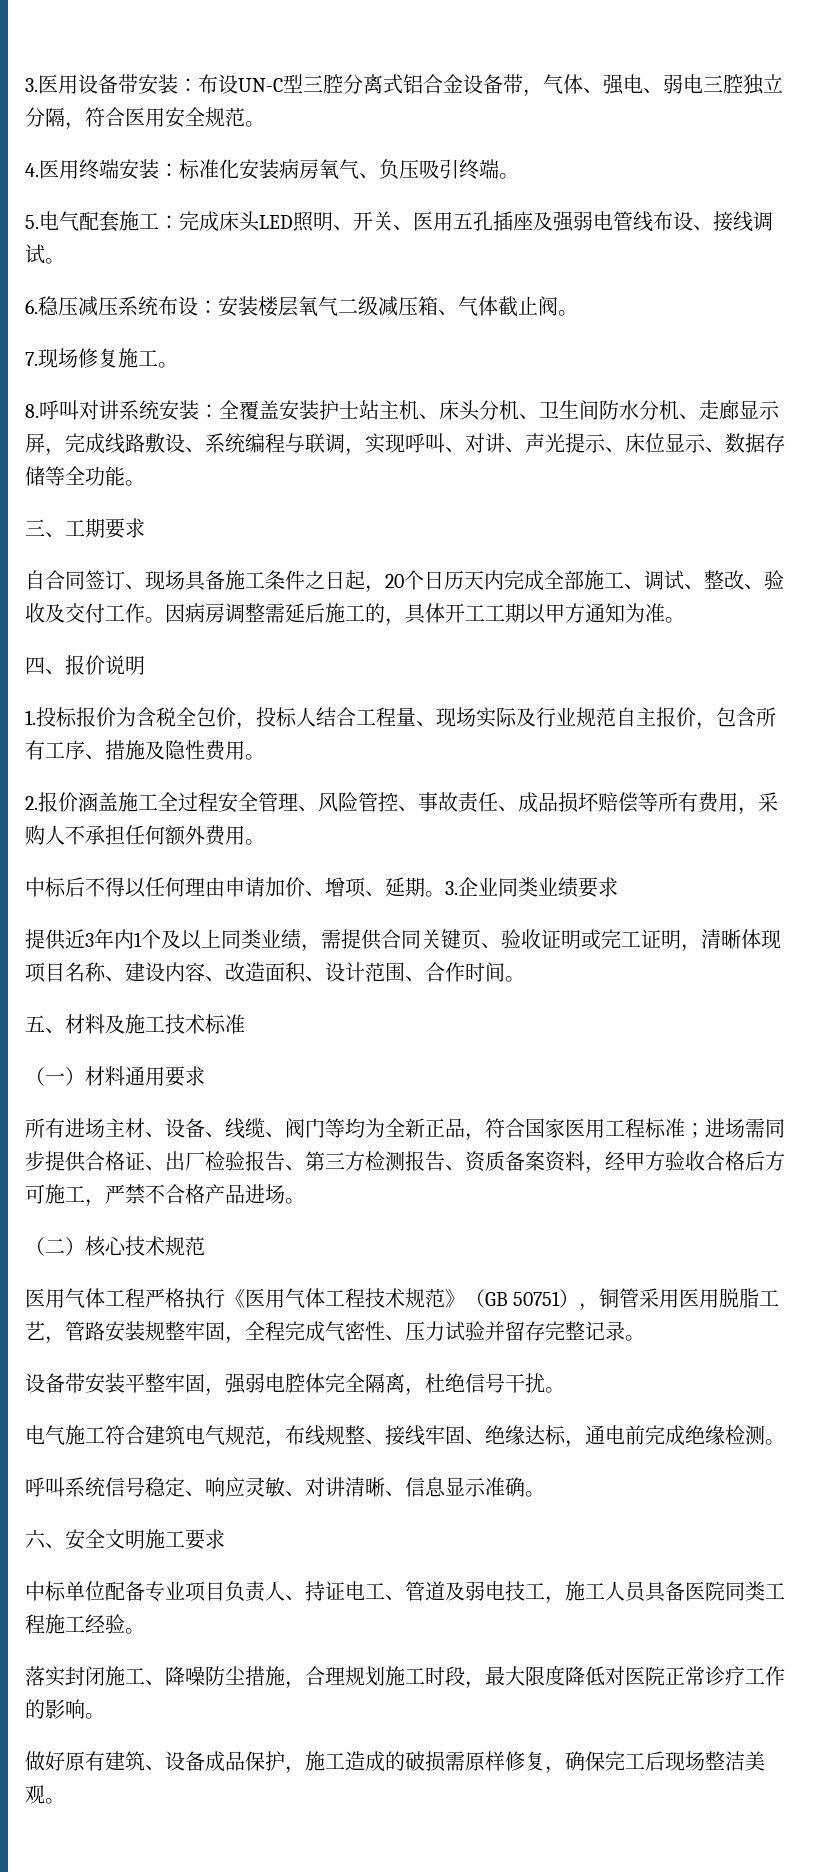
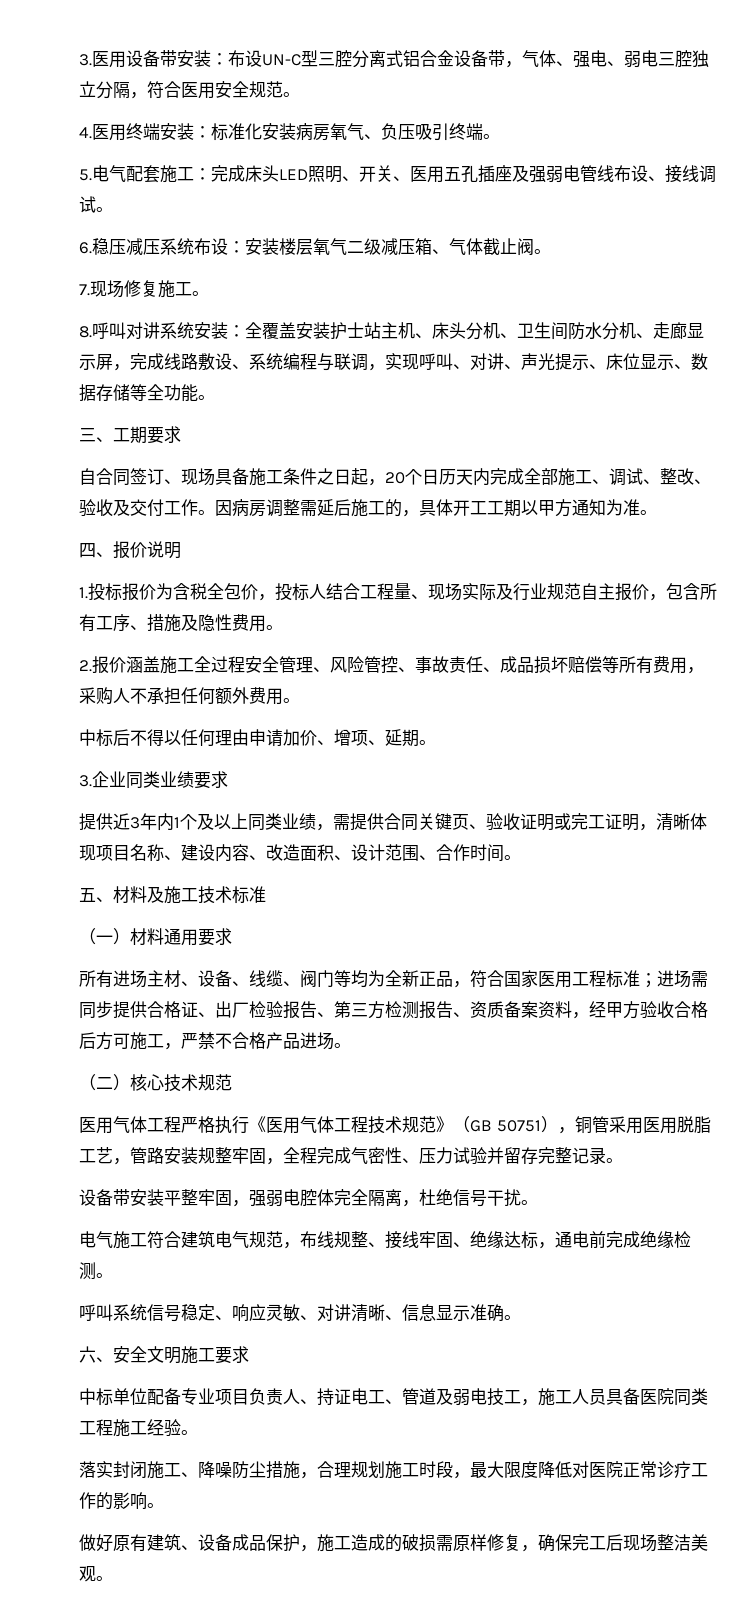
- 中标后不得以任何理由申请加价、增项、延期。3.企业同类业绩要求
+ 中标后不得以任何理由申请加价、增项、延期。
+ 3.企业同类业绩要求

